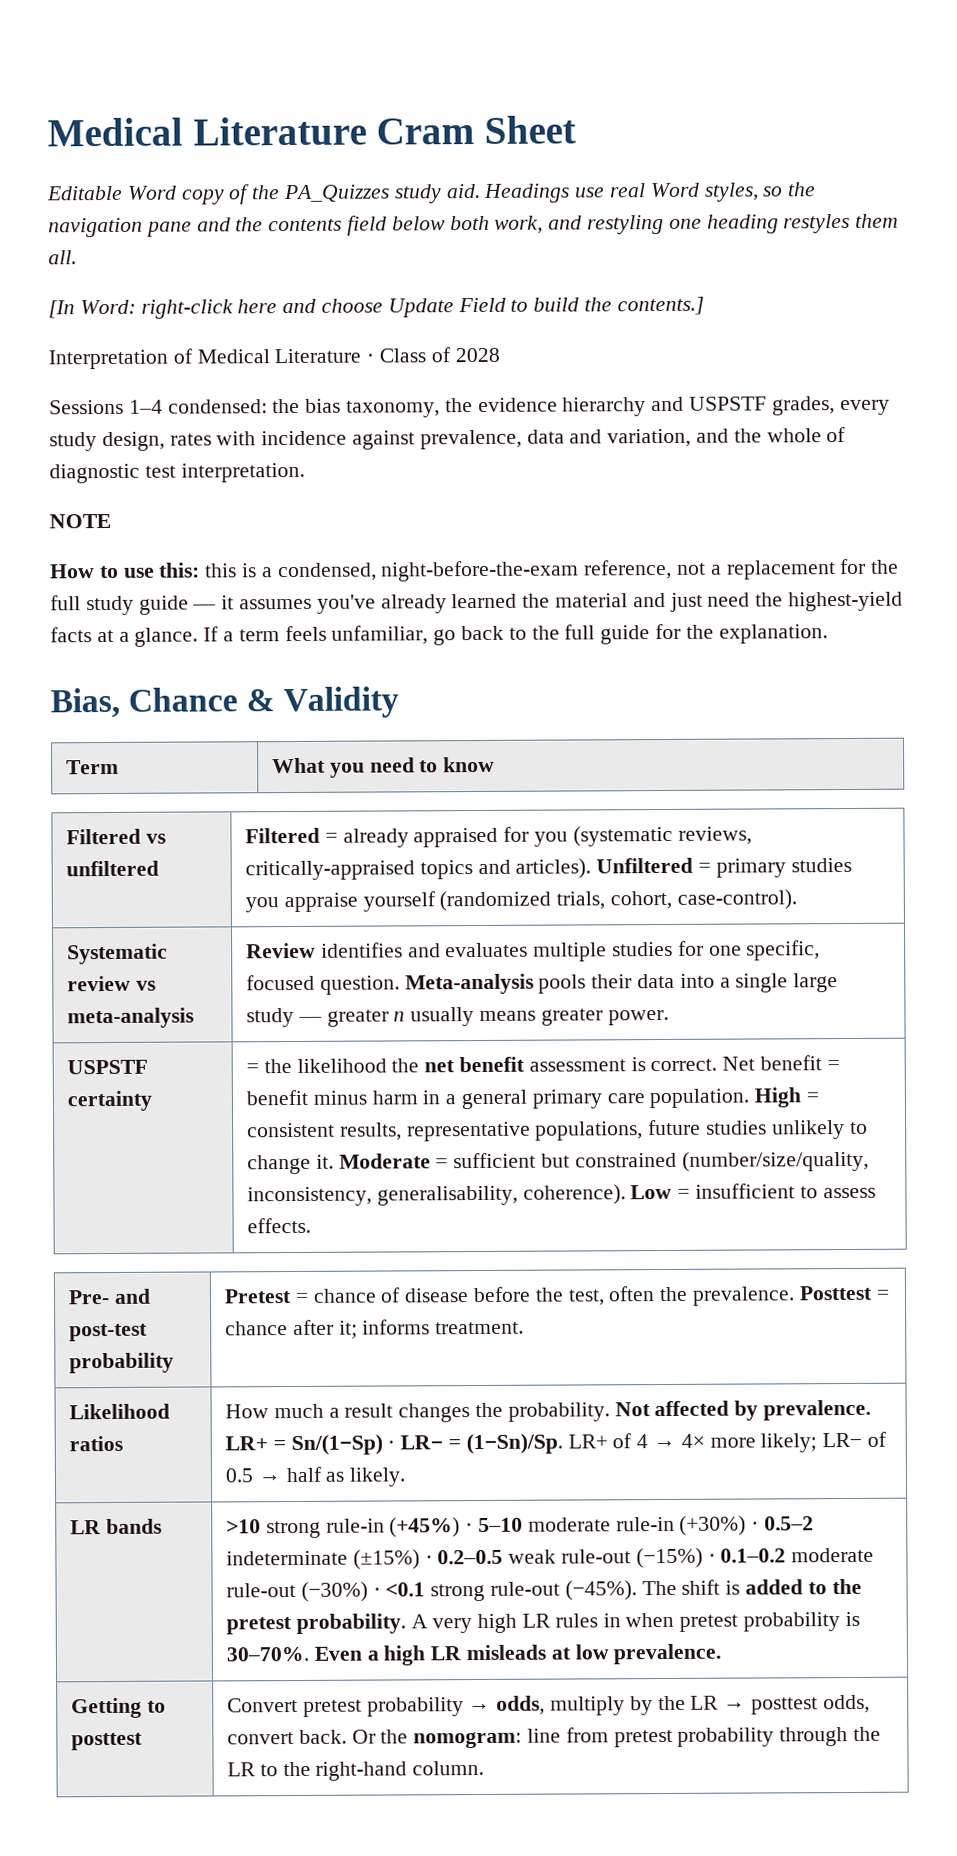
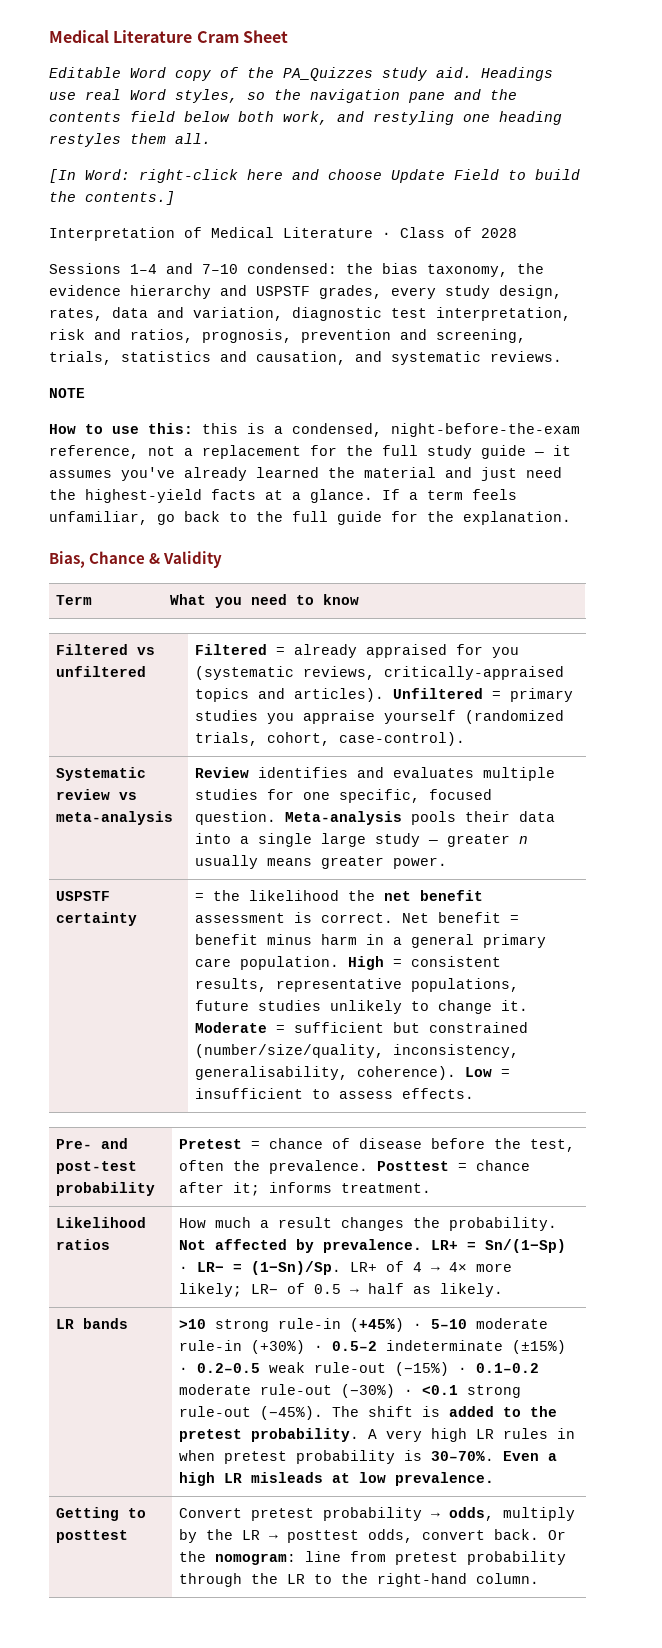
- Sessions 1–4 condensed: the bias taxonomy, the evidence hierarchy and USPSTF grades, every study design, rates with incidence against prevalence, data and variation, and the whole of diagnostic test interpretation.
+ Sessions 1–4 and 7–10 condensed: the bias taxonomy, the evidence hierarchy and USPSTF grades, every study design, rates, data and variation, diagnostic test interpretation, risk and ratios, prognosis, prevention and screening, trials, statistics and causation, and systematic reviews.

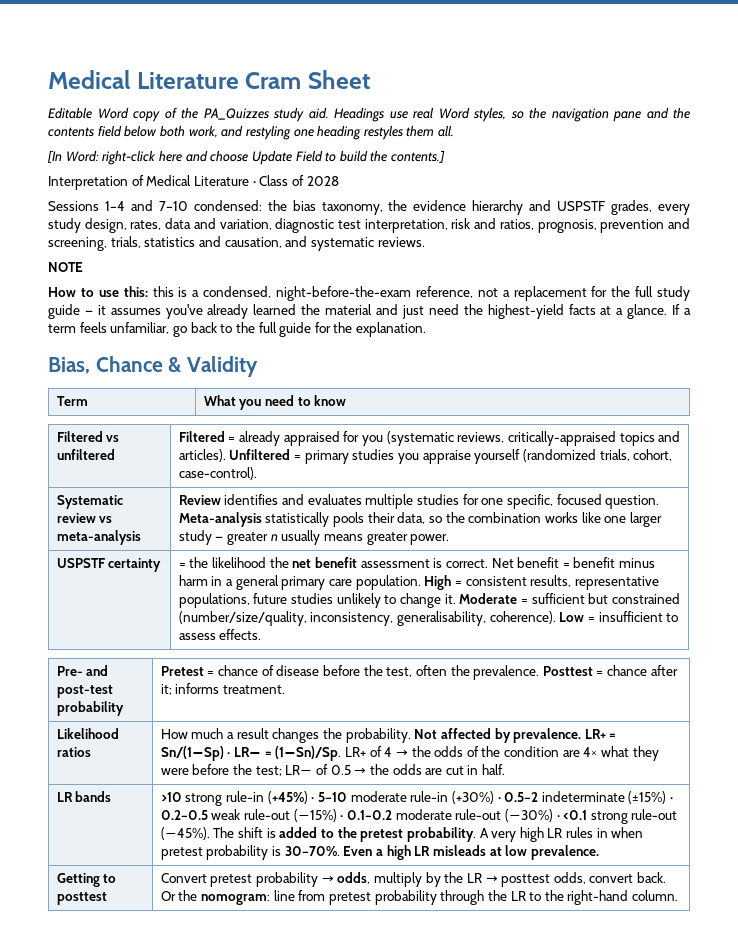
- Systematic review vs meta-analysis | Review identifies and evaluates multiple studies for one specific, focused question. Meta-analysis pools their data into a single large study — greater n usually means greater power.
+ Systematic review vs meta-analysis | Review identifies and evaluates multiple studies for one specific, focused question. Meta-analysis statistically pools their data, so the combination works like one larger study — greater n usually means greater power.
- LR+ of 4 → 4× more likely; LR− of 0.5 → half as likely.
+ LR+ of 4 → the odds of the condition are 4× what they were before the test; LR− of 0.5 → the odds are cut in half.

